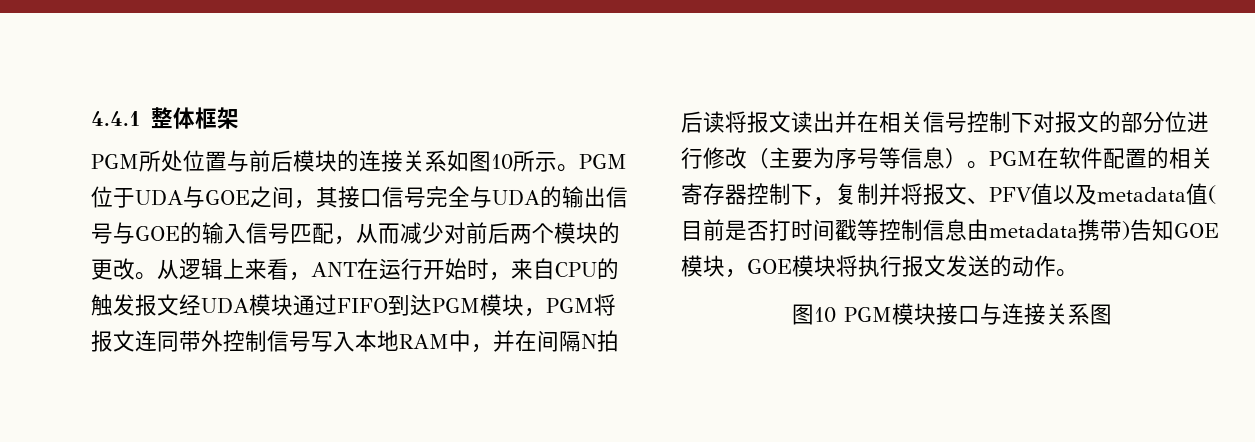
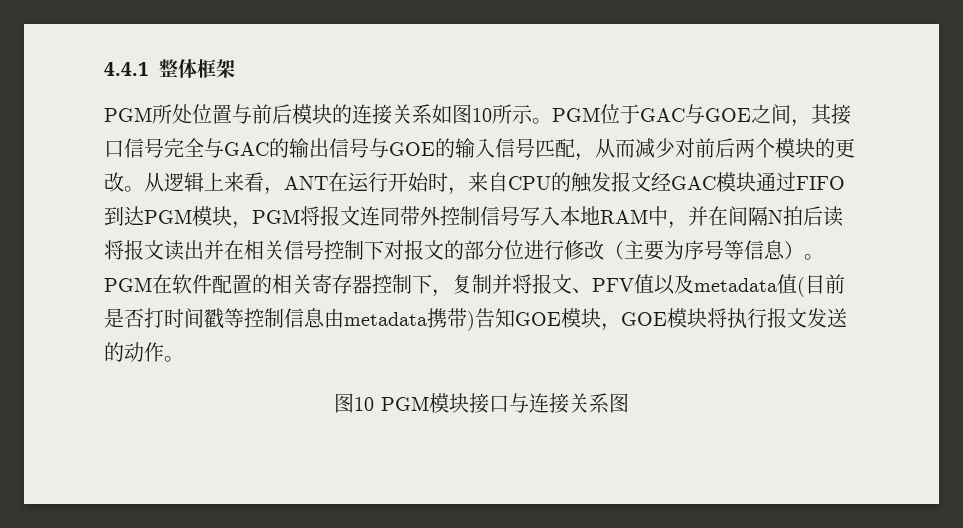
- PGM位于UDA与GOE之间，其接口信号完全与UDA的输出信号与GOE的输入信号匹配，从而减少对前后两个模块的更改。
+ PGM位于GAC与GOE之间，其接口信号完全与GAC的输出信号与GOE的输入信号匹配，从而减少对前后两个模块的更改。
- 从逻辑上来看，ANT在运行开始时，来自CPU的触发报文经UDA模块通过FIFO到达PGM模块，PGM将报文连同带外控制信号写入本地RAM中，并在间隔N拍后读将报文读出并在相关信号控制下对报文的部分位进行修改（主要为序号等信息）。
+ 从逻辑上来看，ANT在运行开始时，来自CPU的触发报文经GAC模块通过FIFO到达PGM模块，PGM将报文连同带外控制信号写入本地RAM中，并在间隔N拍后读将报文读出并在相关信号控制下对报文的部分位进行修改（主要为序号等信息）。

